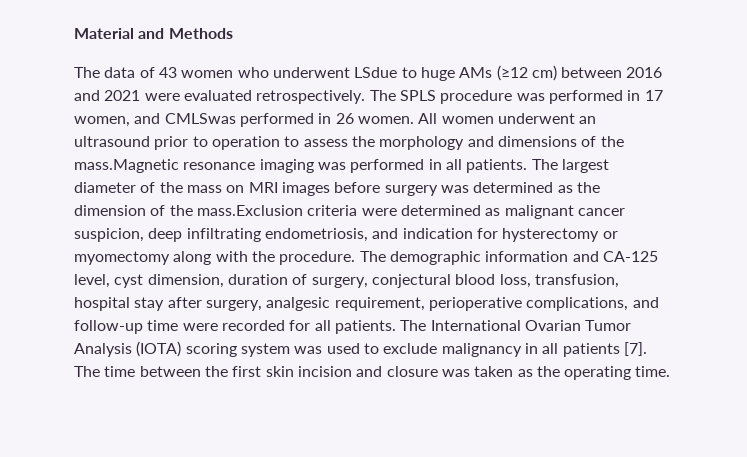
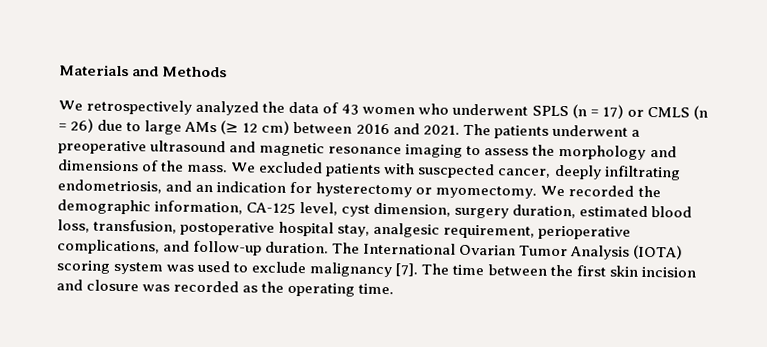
- Material and Methods
+ Materials and Methods
- The data of 43 women who underwent LSdue to huge AMs (≥12 cm) between 2016 and 2021 were evaluated retrospectively. The SPLS procedure was performed in 17 women, and CMLSwas performed in 26 women. All women underwent an ultrasound prior to operation to assess the morphology and dimensions of the mass.Magnetic resonance imaging was performed in all patients. The largest diameter of the mass on MRI images before surgery was determined as the dimension of the mass.Exclusion criteria were determined as malignant cancer suspicion, deep infiltrating endometriosis, and indication for hysterectomy or myomectomy along with the procedure. The demographic information and CA-125 level, cyst dimension, duration of surgery, conjectural blood loss, transfusion, hospital stay after surgery, analgesic requirement, perioperative complications, and follow-up time were recorded for all patients.
+ We retrospectively analyzed the data of 43 women who underwent SPLS (n = 17) or CMLS (n = 26) due to large AMs (≥ 12 cm) between 2016 and 2021. The patients underwent a preoperative ultrasound and magnetic resonance imaging to assess the morphology and dimensions of the mass. We excluded patients with suscpected cancer, deeply infiltrating endometriosis, and an indication for hysterectomy or myomectomy. We recorded the demographic information, CA-125 level, cyst dimension, surgery duration, estimated blood loss, transfusion, postoperative hospital stay, analgesic requirement, perioperative complications, and follow-up duration.
- The International Ovarian Tumor Analysis (IOTA) scoring system was used to exclude malignancy in all patients [7].
+ The International Ovarian Tumor Analysis (IOTA) scoring system was used to exclude malignancy [7].
- The time between the first skin incision and closure was taken as the operating time.
+ The time between the first skin incision and closure was recorded as the operating time.

